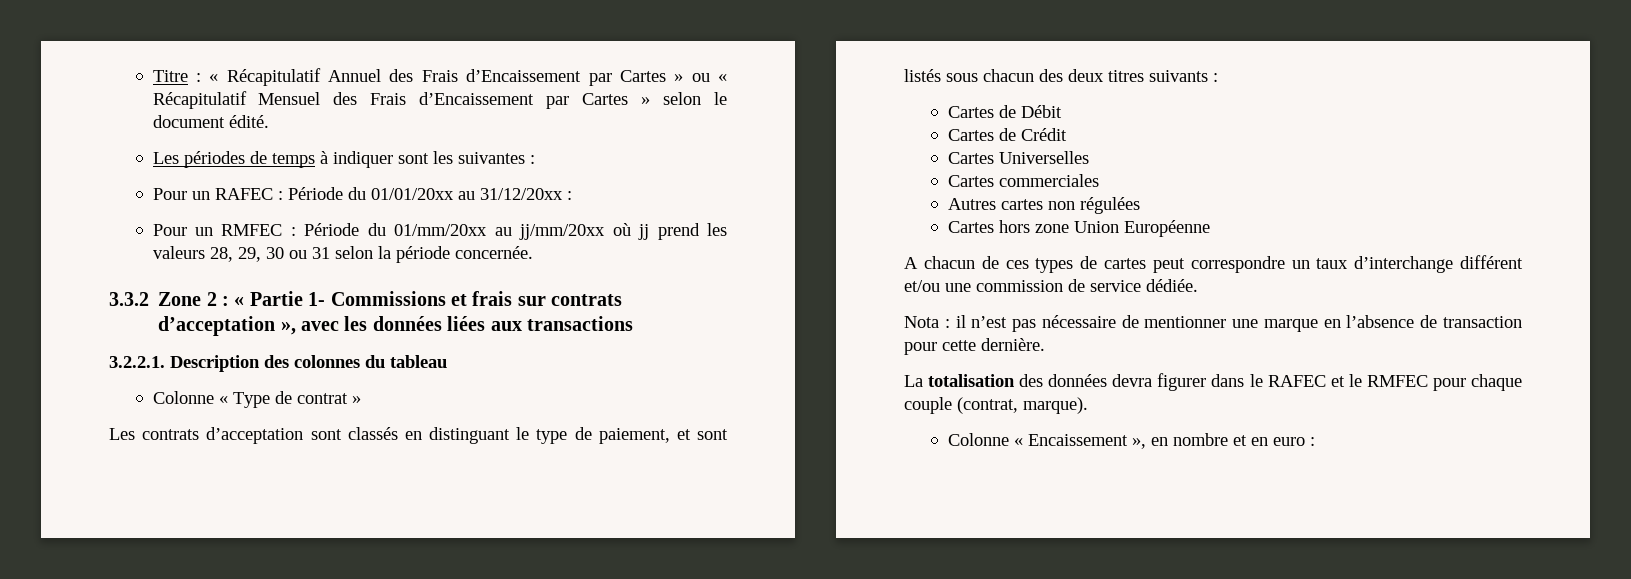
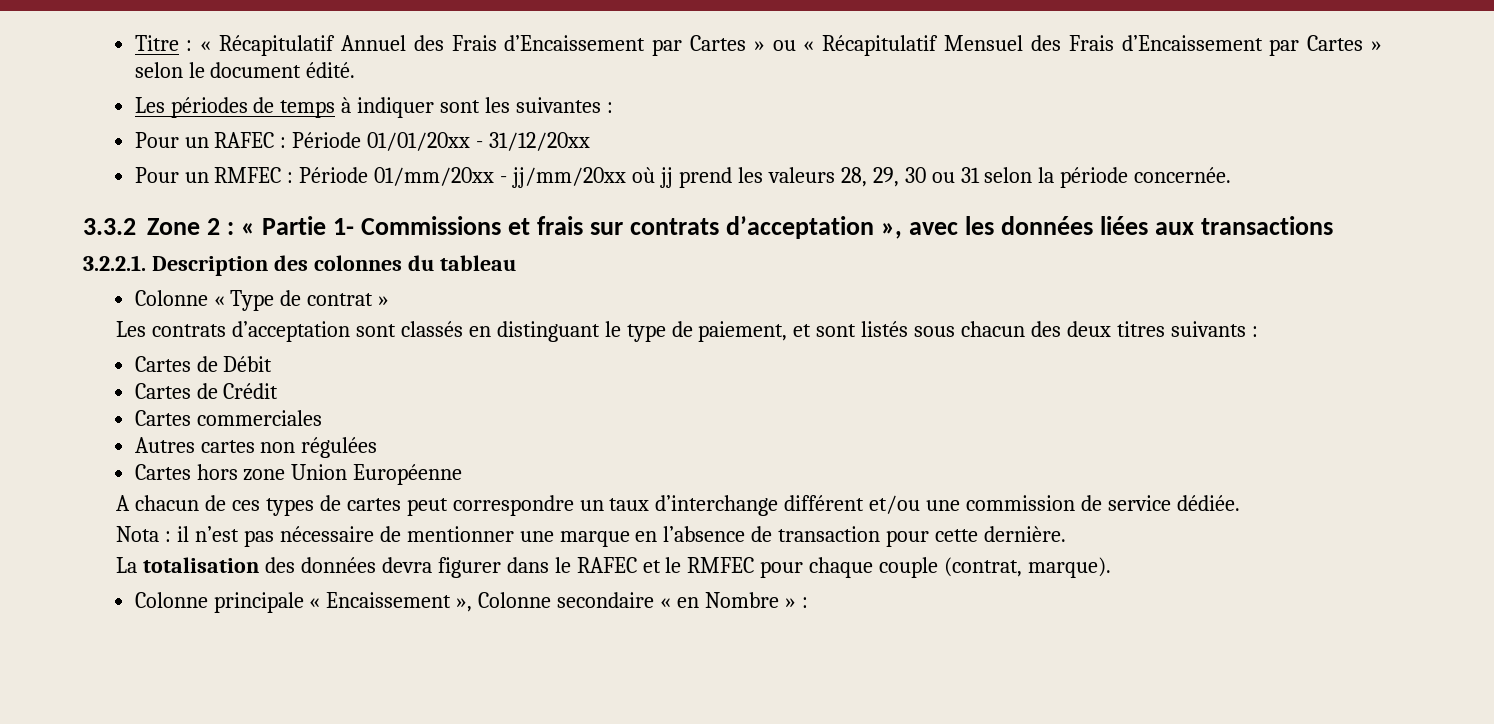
- Pour un RAFEC : Période du 01/01/20xx au 31/12/20xx :
+ Pour un RAFEC : Période 01/01/20xx - 31/12/20xx
- Pour un RMFEC : Période du 01/mm/20xx au jj/mm/20xx où jj prend les valeurs 28, 29, 30 ou 31 selon la période concernée.
+ Pour un RMFEC : Période 01/mm/20xx - jj/mm/20xx où jj prend les valeurs 28, 29, 30 ou 31 selon la période concernée.
- Cartes Universelles
- Colonne « Encaissement », en nombre et en euro :
+ Colonne principale « Encaissement », Colonne secondaire « en Nombre » :

